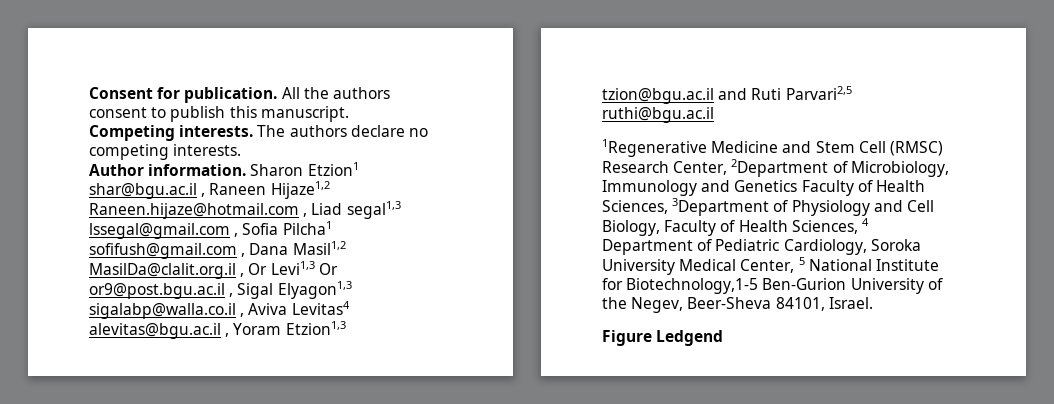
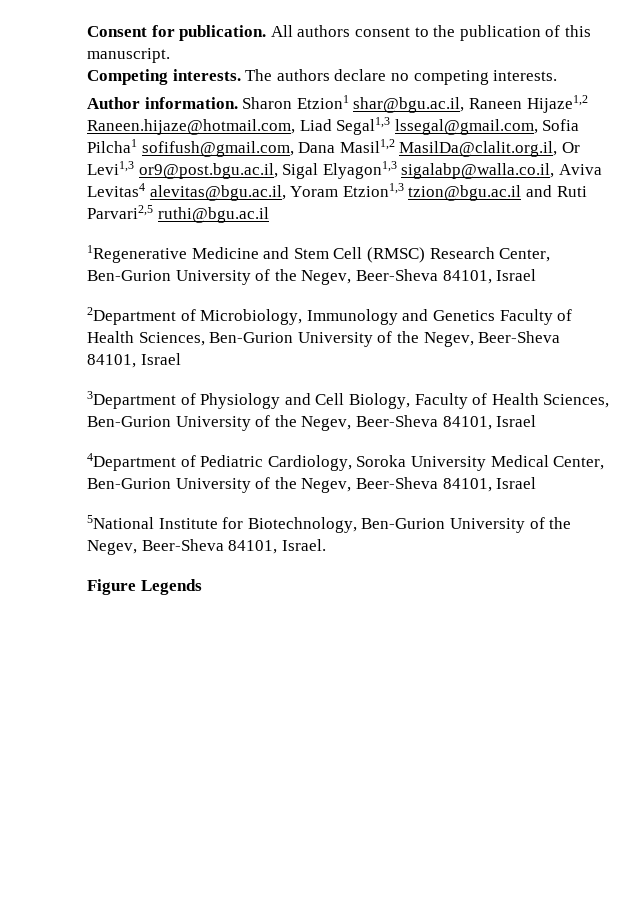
- All the authors consent to publish this manuscript.
+ All authors consent to the publication of this manuscript.
- Sharon Etzion1 shar@bgu.ac.il , Raneen Hijaze1,2 Raneen.hijaze@hotmail.com , Liad segal1,3 lssegal@gmail.com , Sofia Pilcha1 sofifush@gmail.com , Dana Masil1,2 MasilDa@clalit.org.il , Or Levi1,3 Or or9@post.bgu.ac.il , Sigal Elyagon1,3 sigalabp@walla.co.il , Aviva Levitas4 alevitas@bgu.ac.il , Yoram Etzion1,3 tzion@bgu.ac.il and Ruti Parvari2,5 ruthi@bgu.ac.il
+ Sharon Etzion1 shar@bgu.ac.il, Raneen Hijaze1,2 Raneen.hijaze@hotmail.com, Liad Segal1,3 lssegal@gmail.com, Sofia Pilcha1 sofifush@gmail.com, Dana Masil1,2 MasilDa@clalit.org.il, Or Levi1,3 or9@post.bgu.ac.il, Sigal Elyagon1,3 sigalabp@walla.co.il, Aviva Levitas4 alevitas@bgu.ac.il, Yoram Etzion1,3 tzion@bgu.ac.il and Ruti Parvari2,5 ruthi@bgu.ac.il
- 1Regenerative Medicine and Stem Cell (RMSC) Research Center, 2Department of Microbiology, Immunology and Genetics Faculty of Health Sciences, 3Department of Physiology and Cell Biology, Faculty of Health Sciences, 4 Department of Pediatric Cardiology, Soroka University Medical Center, 5 National Institute for Biotechnology,1-5 Ben-Gurion University of the Negev, Beer-Sheva 84101, Israel.
+ 1Regenerative Medicine and Stem Cell (RMSC) Research Center, Ben-Gurion University of the Negev, Beer-Sheva 84101, Israel
+ 2Department of Microbiology, Immunology and Genetics Faculty of Health Sciences, Ben-Gurion University of the Negev, Beer-Sheva 84101, Israel
+ 3Department of Physiology and Cell Biology, Faculty of Health Sciences, Ben-Gurion University of the Negev, Beer-Sheva 84101, Israel
+ 4Department of Pediatric Cardiology, Soroka University Medical Center, Ben-Gurion University of the Negev, Beer-Sheva 84101, Israel
+ 5National Institute for Biotechnology, Ben-Gurion University of the Negev, Beer-Sheva 84101, Israel.
- Figure Ledgend
+ Figure Legends

